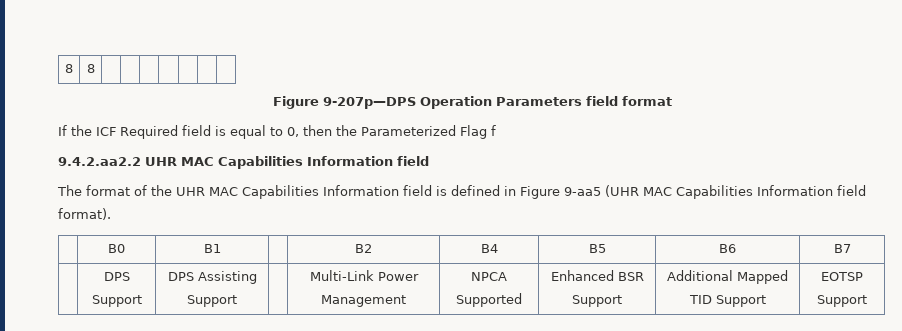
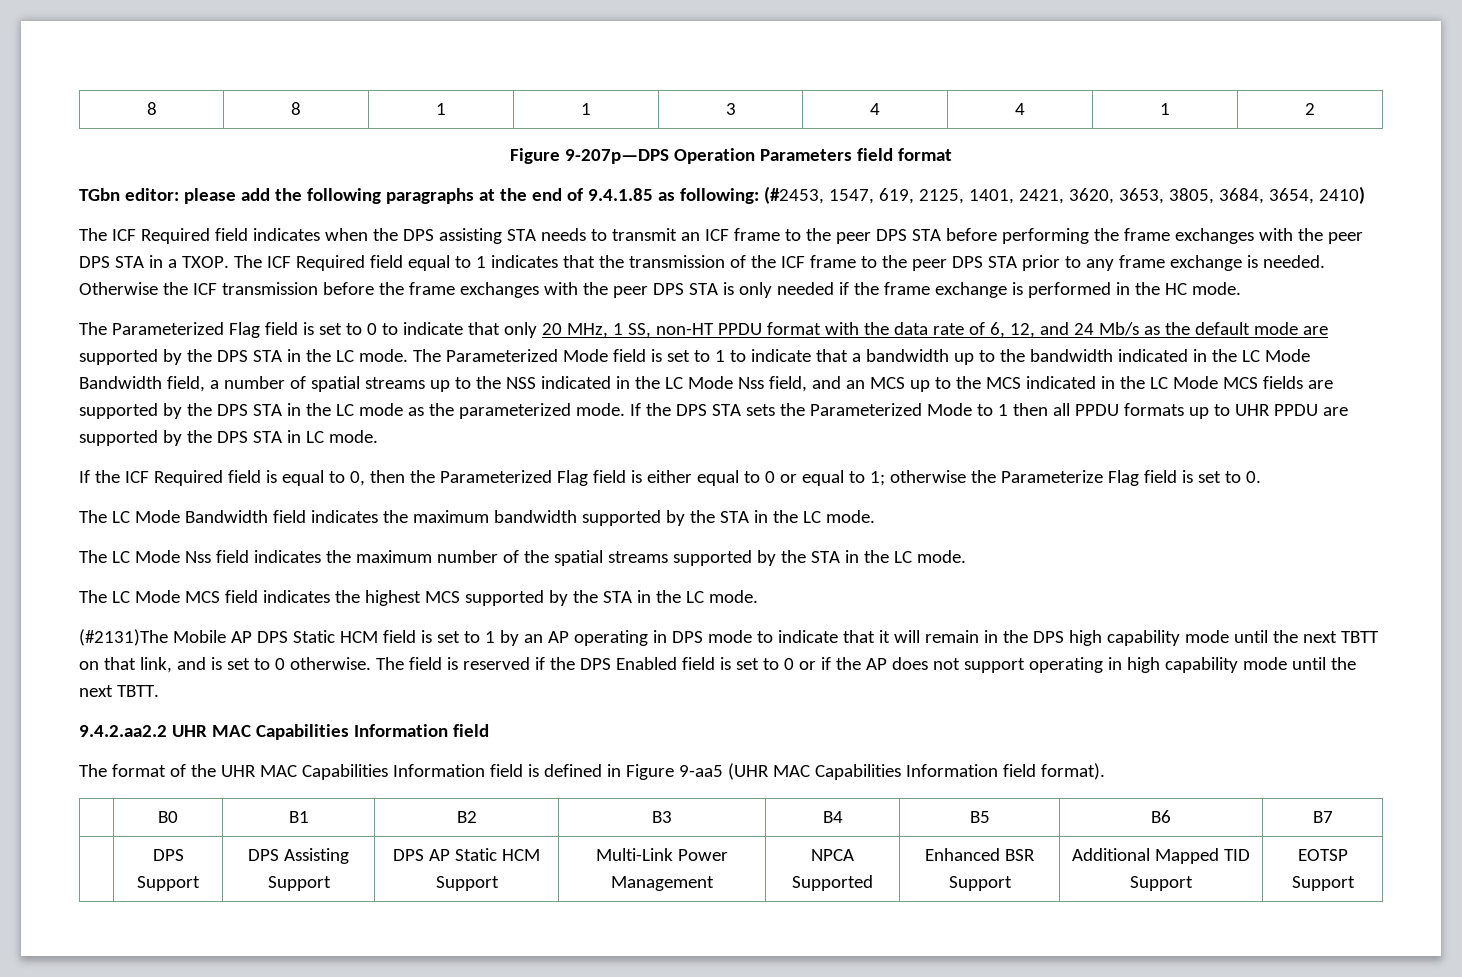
- 8 | 8 | | | | | | |
+ 8 | 8 | 1 | 1 | 3 | 4 | 4 | 1 | 2
+ TGbn editor: please add the following paragraphs at the end of 9.4.1.85 as following: (#2453, 1547, 619, 2125, 1401, 2421, 3620, 3653, 3805, 3684, 3654, 2410)
+ The ICF Required field indicates when the DPS assisting STA needs to transmit an ICF frame to the peer DPS STA before performing the frame exchanges with the peer DPS STA in a TXOP. The ICF Required field equal to 1 indicates that the transmission of the ICF frame to the peer DPS STA prior to any frame exchange is needed. Otherwise the ICF transmission before the frame exchanges with the peer DPS STA is only needed if the frame exchange is performed in the HC mode.
+ The Parameterized Flag field is set to 0 to indicate that only 20 MHz, 1 SS, non-HT PPDU format with the data rate of 6, 12, and 24 Mb/s as the default mode are supported by the DPS STA in the LC mode. The Parameterized Mode field is set to 1 to indicate that a bandwidth up to the bandwidth indicated in the LC Mode Bandwidth field, a number of spatial streams up to the NSS indicated in the LC Mode Nss field, and an MCS up to the MCS indicated in the LC Mode MCS fields are supported by the DPS STA in the LC mode as the parameterized mode. If the DPS STA sets the Parameterized Mode to 1 then all PPDU formats up to UHR PPDU are supported by the DPS STA in LC mode.
- If the ICF Required field is equal to 0, then the Parameterized Flag f
+ If the ICF Required field is equal to 0, then the Parameterized Flag field is either equal to 0 or equal to 1; otherwise the Parameterize Flag field is set to 0.
+ The LC Mode Bandwidth field indicates the maximum bandwidth supported by the STA in the LC mode.
+ The LC Mode Nss field indicates the maximum number of the spatial streams supported by the STA in the LC mode.
+ The LC Mode MCS field indicates the highest MCS supported by the STA in the LC mode.
+ (#2131)The Mobile AP DPS Static HCM field is set to 1 by an AP operating in DPS mode to indicate that it will remain in the DPS high capability mode until the next TBTT on that link, and is set to 0 otherwise. The field is reserved if the DPS Enabled field is set to 0 or if the AP does not support operating in high capability mode until the next TBTT.
- | B0 | B1 | | B2 | B4 | B5 | B6 | B7
+ | B0 | B1 | B2 | B3 | B4 | B5 | B6 | B7
- | DPS Support | DPS Assisting Support | | Multi-Link Power Management | NPCA Supported | Enhanced BSR Support | Additional Mapped TID Support | EOTSP Support
+ | DPS Support | DPS Assisting Support | DPS AP Static HCM Support | Multi-Link Power Management | NPCA Supported | Enhanced BSR Support | Additional Mapped TID Support | EOTSP Support

